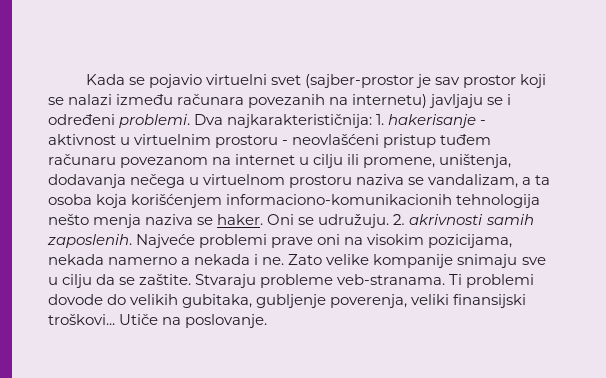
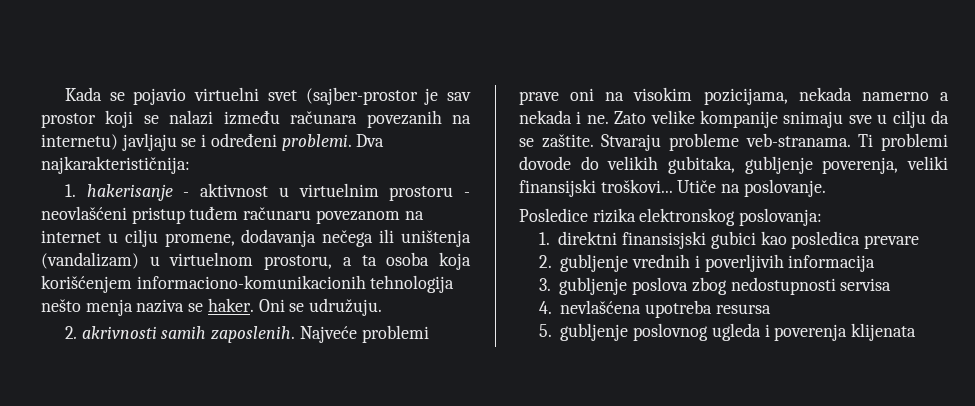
- Dva najkarakterističnija: 1. hakerisanje - aktivnost u virtuelnim prostoru - neovlašćeni pristup tuđem računaru povezanom na internet u cilju ili promene, uništenja, dodavanja nečega u virtuelnom prostoru naziva se vandalizam, a ta osoba koja korišćenjem informaciono-komunikacionih tehnologija nešto menja naziva se haker.
+ Dva najkarakterističnija:
+ 1. hakerisanje - aktivnost u virtuelnim prostoru - neovlašćeni pristup tuđem računaru povezanom na internet u cilju promene, dodavanja nečega ili uništenja (vandalizam) u virtuelnom prostoru, a ta osoba koja korišćenjem informaciono-komunikacionih tehnologija nešto menja naziva se haker.
- Oni se udružuju. 2. akrivnosti samih zaposlenih.
+ Oni se udružuju.
+ 2. akrivnosti samih zaposlenih.
+ Posledice rizika elektronskog poslovanja:
+ 1. direktni finansisjski gubici kao posledica prevare
+ 2. gubljenje vrednih i poverljivih informacija
+ 3. gubljenje poslova zbog nedostupnosti servisa
+ 4. nevlašćena upotreba resursa
+ 5. gubljenje poslovnog ugleda i poverenja klijenata

